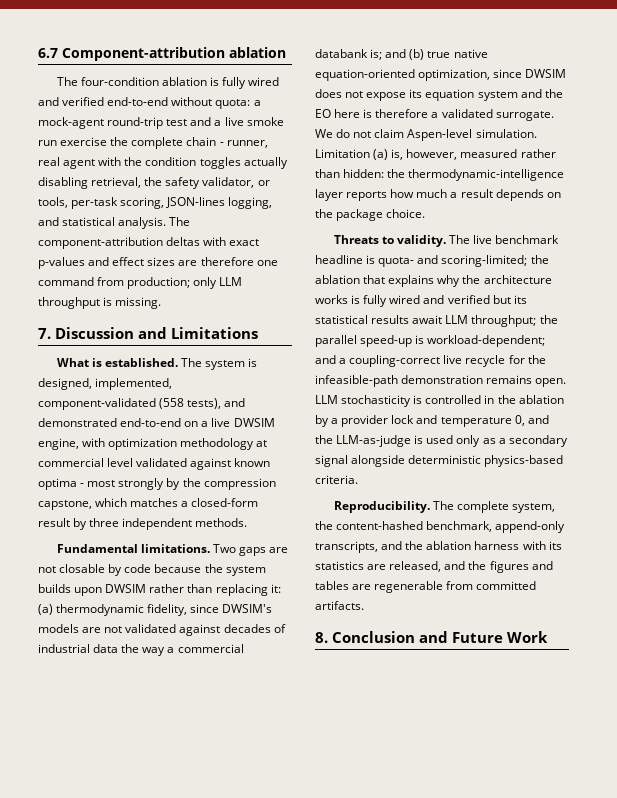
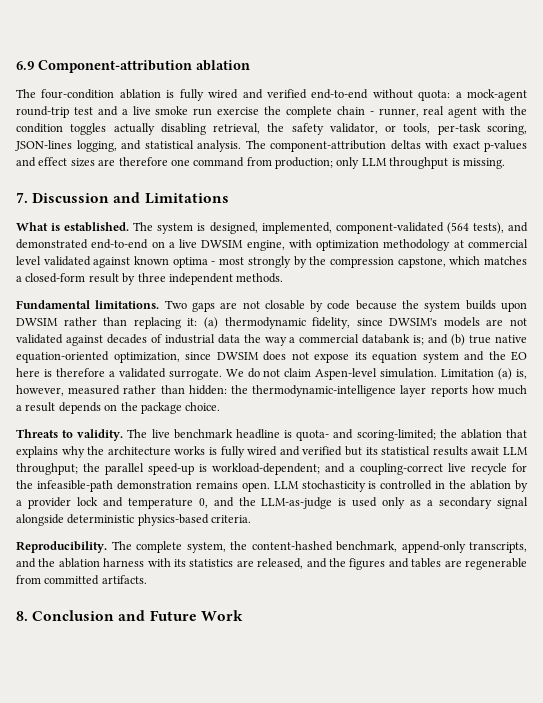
- 6.7 Component-attribution ablation
+ 6.9 Component-attribution ablation
- The system is designed, implemented, component-validated (558 tests), and demonstrated end-to-end on a live DWSIM engine, with optimization methodology at commercial level validated against known optima - most strongly by the compression capstone, which matches a closed-form result by three independent methods.
+ The system is designed, implemented, component-validated (564 tests), and demonstrated end-to-end on a live DWSIM engine, with optimization methodology at commercial level validated against known optima - most strongly by the compression capstone, which matches a closed-form result by three independent methods.

